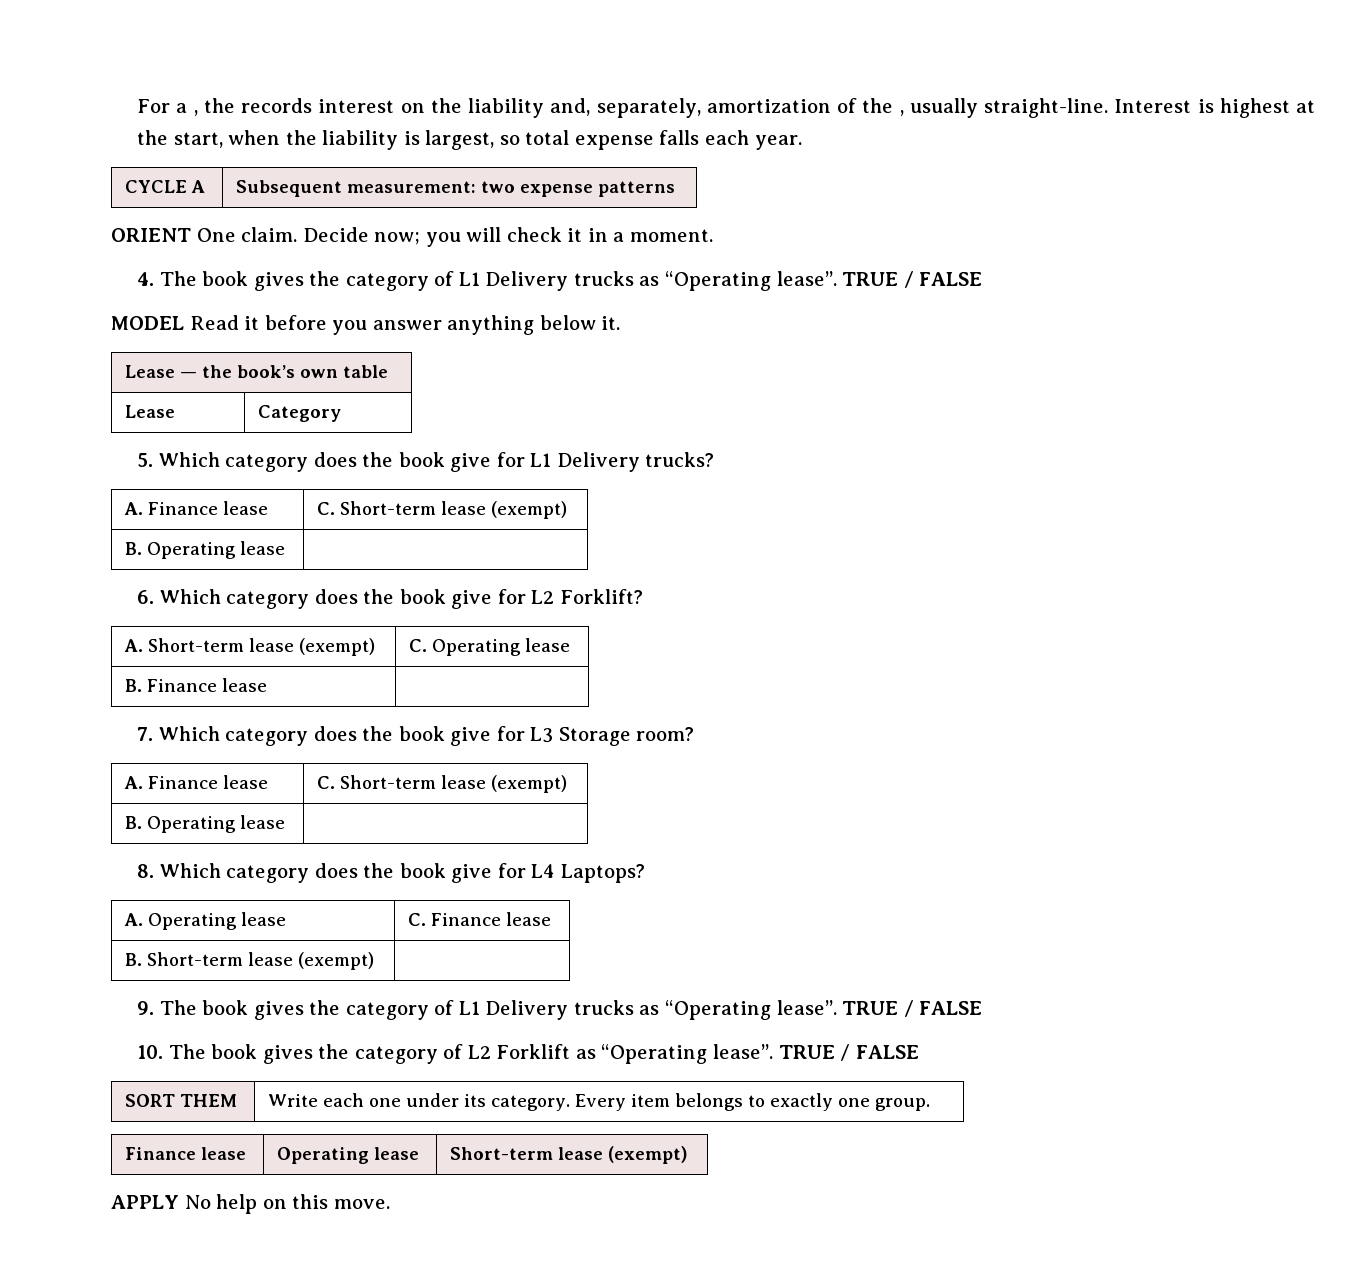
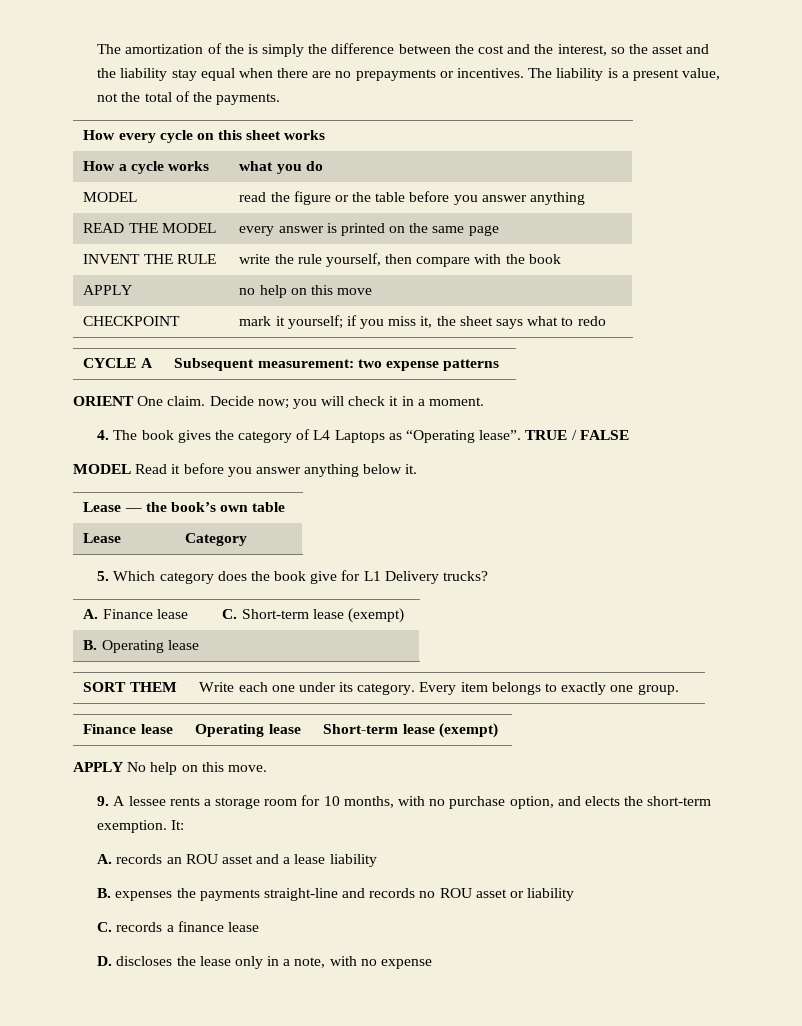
- For a , the records interest on the liability and, separately, amortization of the , usually straight-line. Interest is highest at the start, when the liability is largest, so total expense falls each year.
+ The amortization of the is simply the difference between the cost and the interest, so the asset and the liability stay equal when there are no prepayments or incentives. The liability is a present value, not the total of the payments.
+ How every cycle on this sheet works
+ How a cycle works | what you do
+ MODEL | read the figure or the table before you answer anything
+ READ THE MODEL | every answer is printed on the same page
+ INVENT THE RULE | write the rule yourself, then compare with the book
+ APPLY | no help on this move
+ CHECKPOINT | mark it yourself; if you miss it, the sheet says what to redo
- 4. The book gives the category of L1 Delivery trucks as “Operating lease”.
+ 4. The book gives the category of L4 Laptops as “Operating lease”.
- 6. Which category does the book give for L2 Forklift?
- A. Short-term lease (exempt) | C. Operating lease
- B. Finance lease |
- 7. Which category does the book give for L3 Storage room?
- A. Finance lease | C. Short-term lease (exempt)
- B. Operating lease |
- 8. Which category does the book give for L4 Laptops?
- A. Operating lease | C. Finance lease
- B. Short-term lease (exempt) |
- 9. The book gives the category of L1 Delivery trucks as “Operating lease”. TRUE / FALSE
- 10. The book gives the category of L2 Forklift as “Operating lease”. TRUE / FALSE
+ 9. A lessee rents a storage room for 10 months, with no purchase option, and elects the short-term exemption. It:
+ A. records an ROU asset and a lease liability
+ B. expenses the payments straight-line and records no ROU asset or liability
+ C. records a finance lease
+ D. discloses the lease only in a note, with no expense

